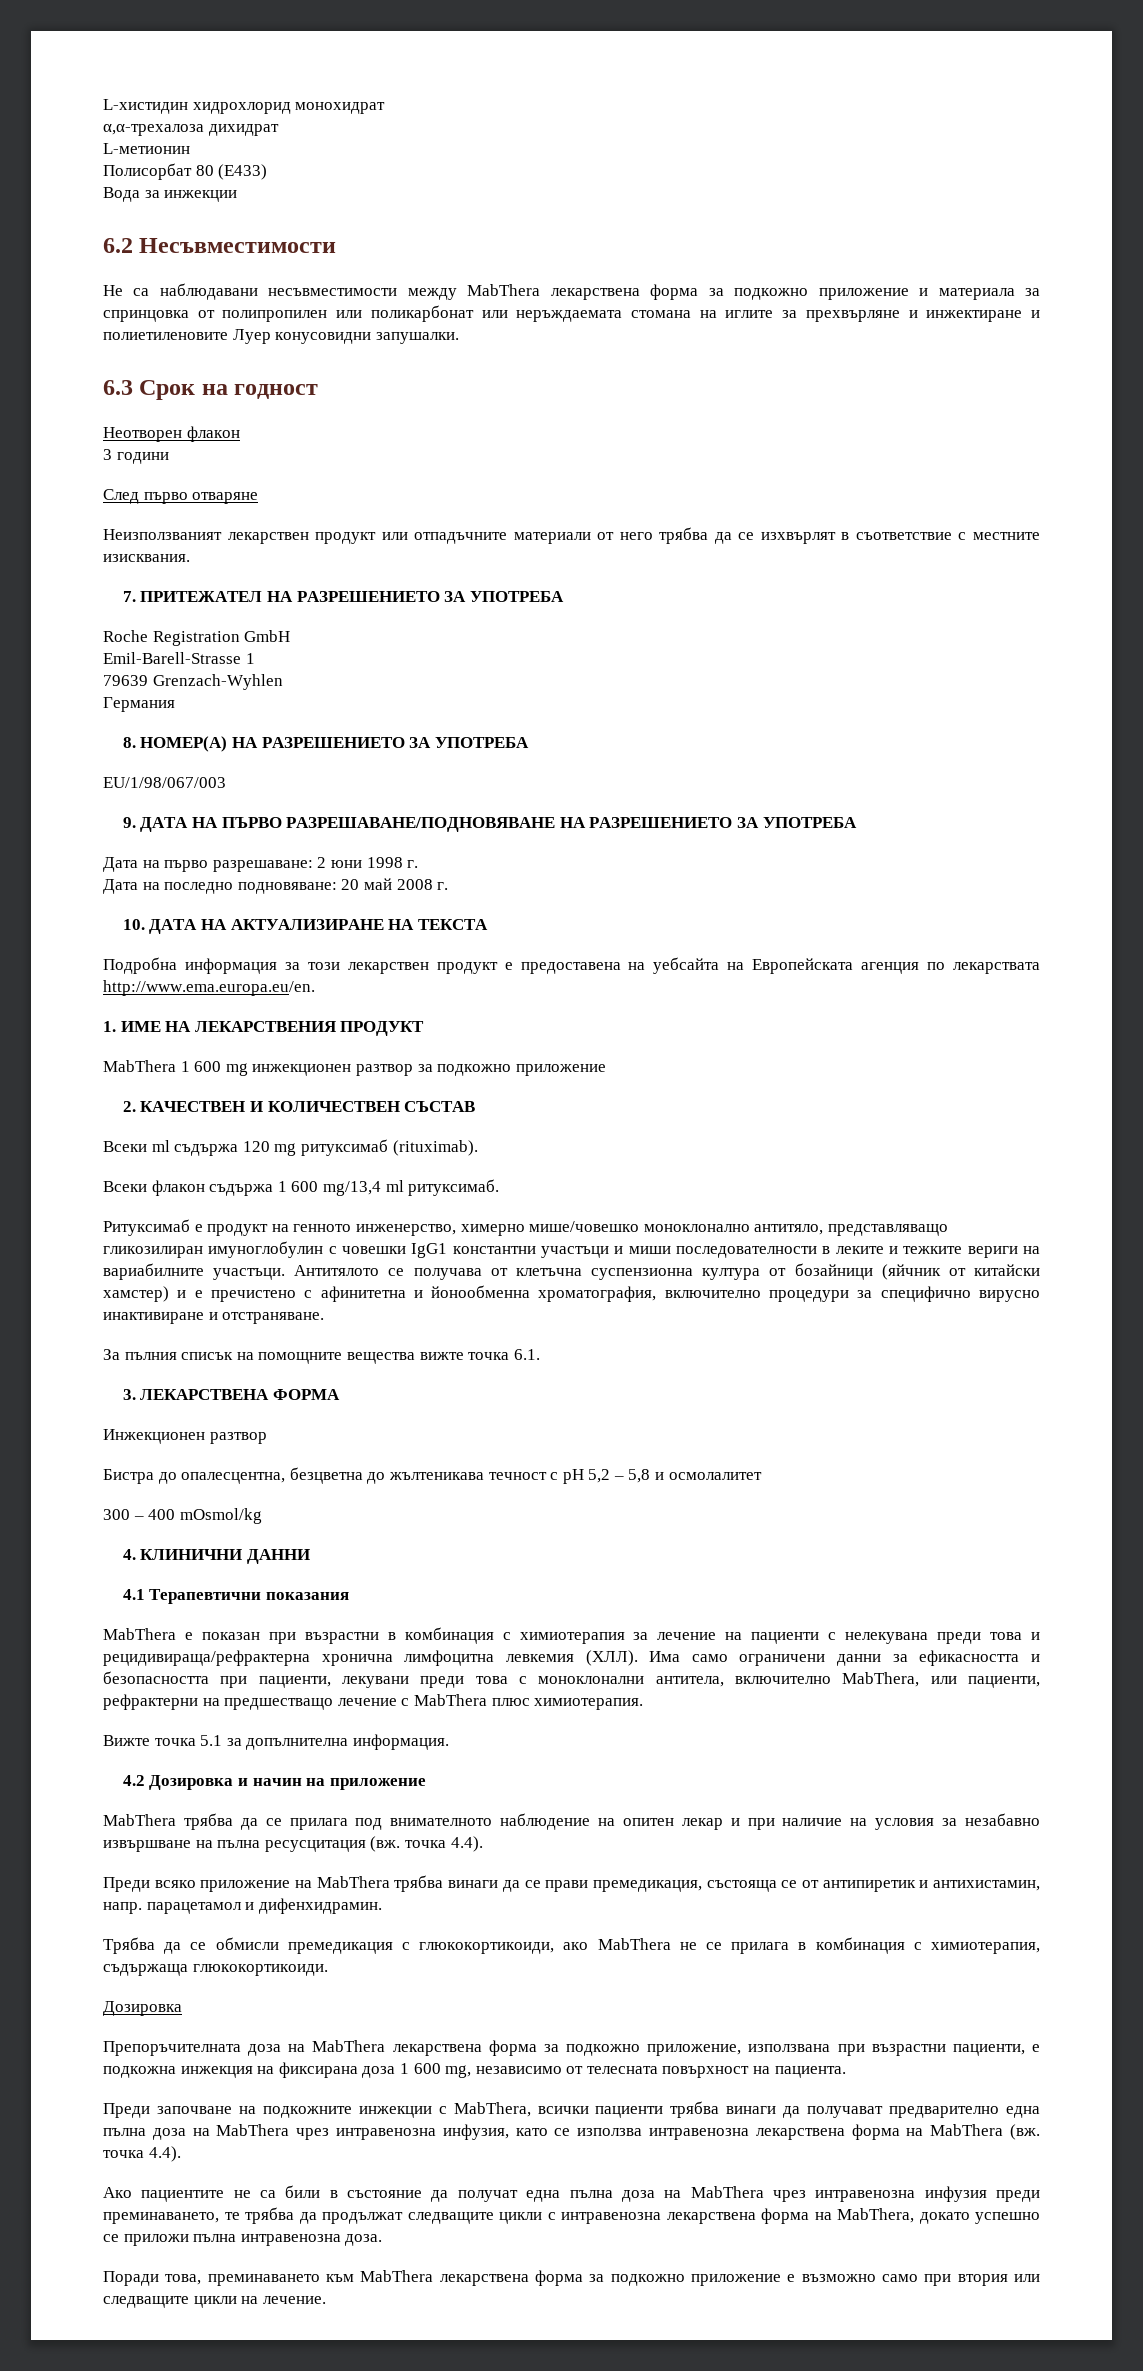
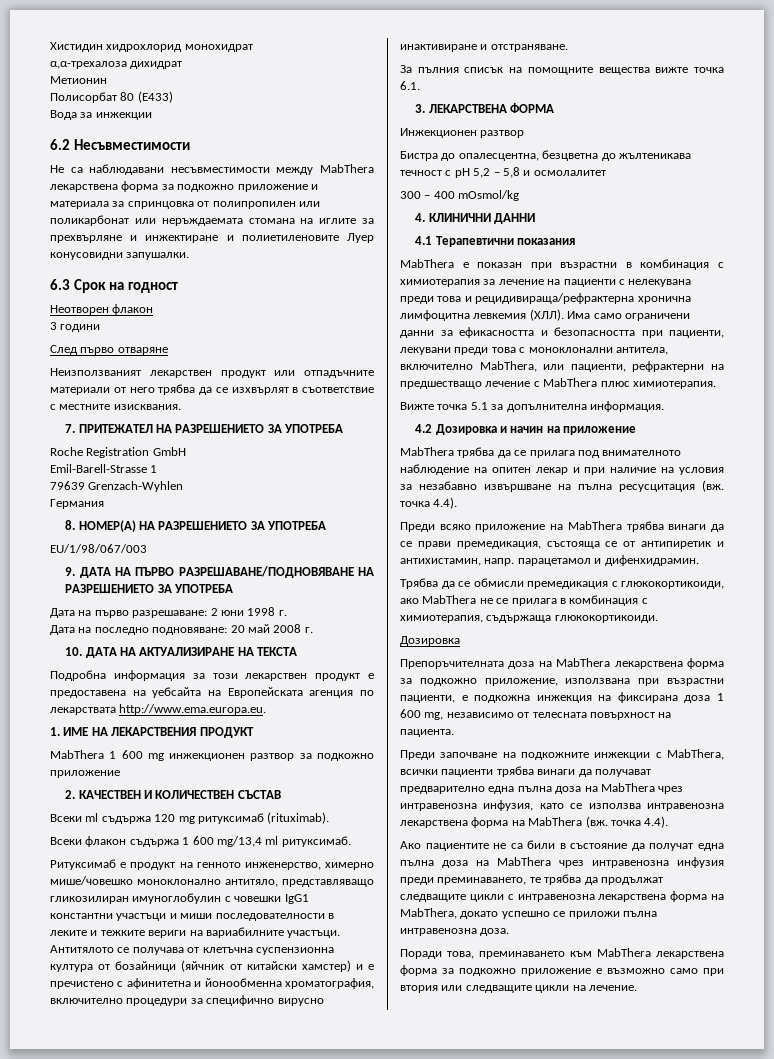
- L-хистидин хидрохлорид монохидрат
+ Хистидин хидрохлорид монохидрат
- L-метионин
+ Метионин
- Подробна информация за този лекарствен продукт е предоставена на уебсайта на Европейската агенция по лекарствата http://www.ema.europa.eu/en.
+ Подробна информация за този лекарствен продукт е предоставена на уебсайта на Европейската агенция по лекарствата http://www.ema.europa.eu.

